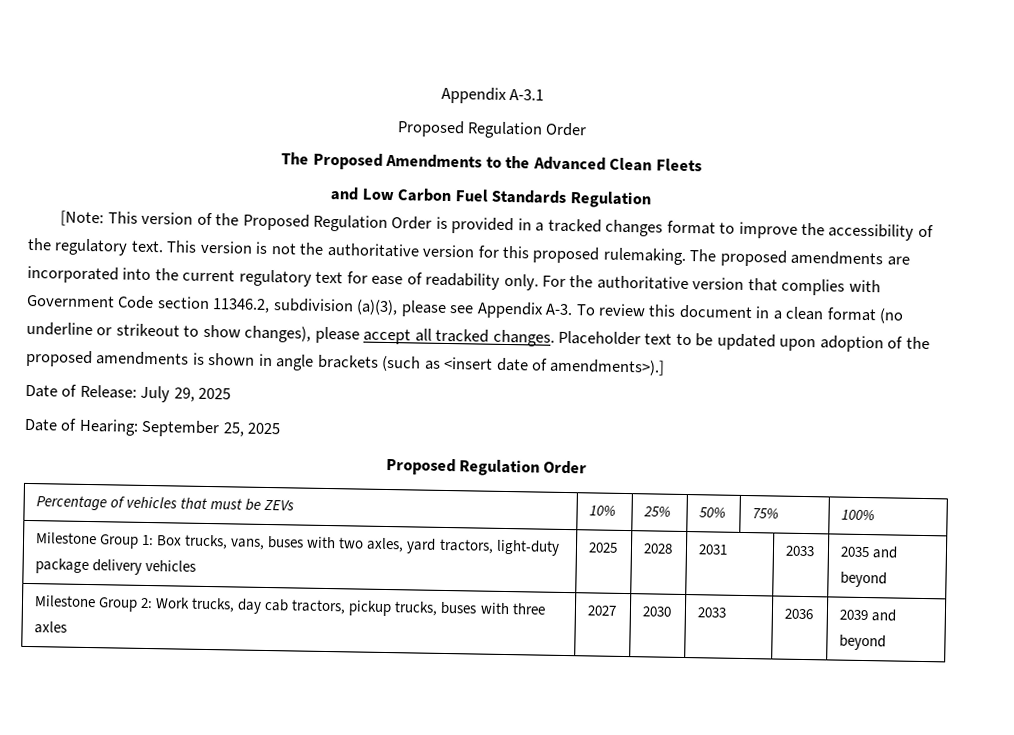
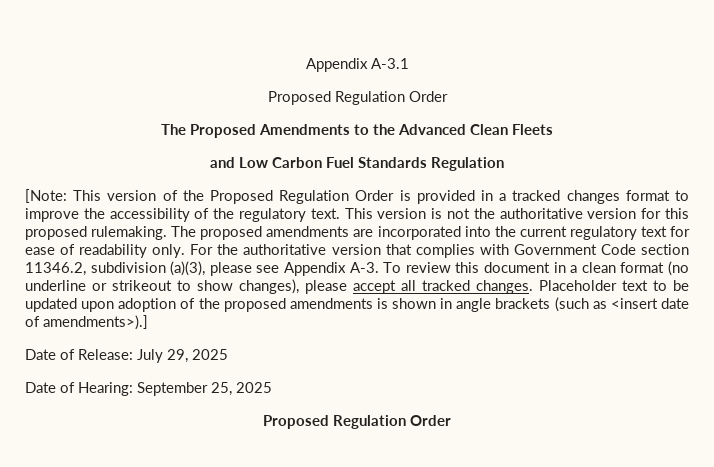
- Percentage of vehicles that must be ZEVs | 10% | 25% | 50% | 75% | 100%
- Milestone Group 1: Box trucks, vans, buses with two axles, yard tractors, light-duty package delivery vehicles | 2025 | 2028 | 2031 | 2033 | 2035 and beyond
- Milestone Group 2: Work trucks, day cab tractors, pickup trucks, buses with three axles | 2027 | 2030 | 2033 | 2036 | 2039 and beyond

